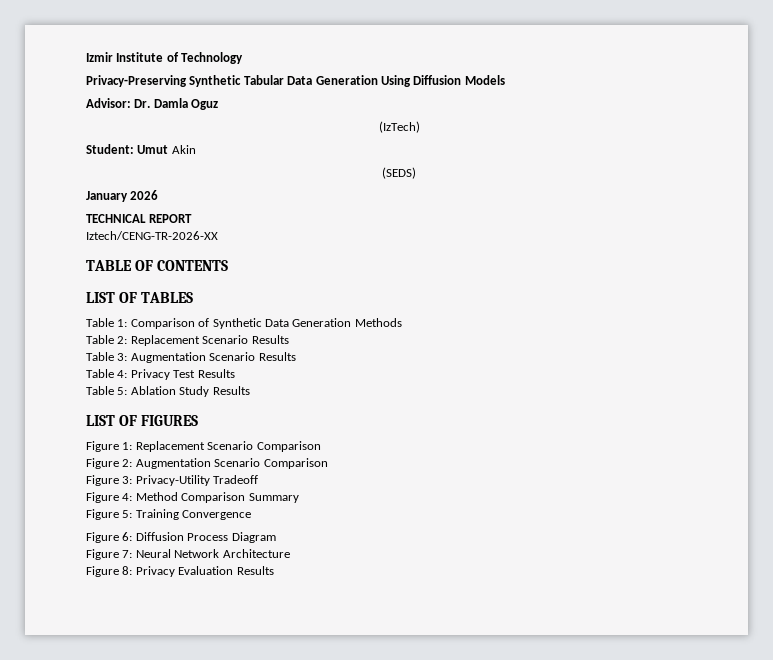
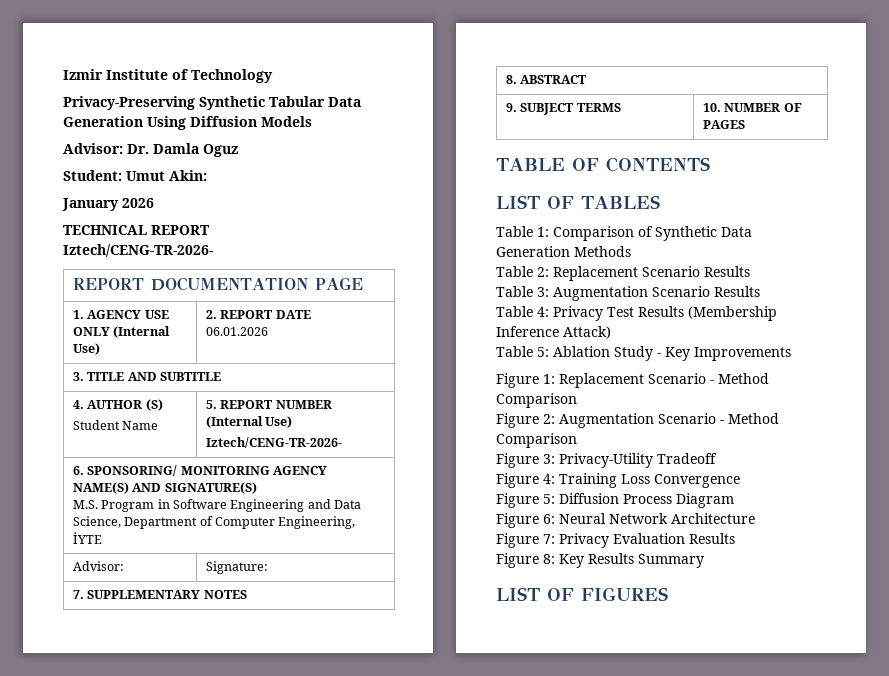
- (IzTech)
- Student: Umut Akin
- (SEDS)
+ Student: Umut Akin:
  TECHNICAL REPORT
- Iztech/CENG-TR-2026-XX
+ Iztech/CENG-TR-2026-
+ REPORT DOCUMENTATION PAGE
+ 1. AGENCY USE ONLY (Internal Use) | 2. REPORT DATE
+ 06.01.2026
+ 3. TITLE AND SUBTITLE
+ 4. AUTHOR (S)
+ Student Name | 5. REPORT NUMBER (Internal Use)
+ Iztech/CENG-TR-2026-
+ 6. SPONSORING/ MONITORING AGENCY NAME(S) AND SIGNATURE(S)
+ M.S. Program in Software Engineering and Data Science, Department of Computer Engineering, İYTE
+ Advisor: | Signature:
+ 7. SUPPLEMENTARY NOTES
+ 8. ABSTRACT
+ 9. SUBJECT TERMS | 10. NUMBER OF PAGES
- Table 4: Privacy Test Results
+ Table 4: Privacy Test Results (Membership Inference Attack)
- Table 5: Ablation Study Results
- LIST OF FIGURES
+ Table 5: Ablation Study - Key Improvements
- Figure 1: Replacement Scenario Comparison
+ Figure 1: Replacement Scenario - Method Comparison
- Figure 2: Augmentation Scenario Comparison
+ Figure 2: Augmentation Scenario - Method Comparison
- Figure 4: Method Comparison Summary
+ Figure 4: Training Loss Convergence
- Figure 5: Training Convergence
- Figure 6: Diffusion Process Diagram
+ Figure 5: Diffusion Process Diagram
- Figure 7: Neural Network Architecture
+ Figure 6: Neural Network Architecture
- Figure 8: Privacy Evaluation Results
+ Figure 7: Privacy Evaluation Results
+ Figure 8: Key Results Summary
+ LIST OF FIGURES

